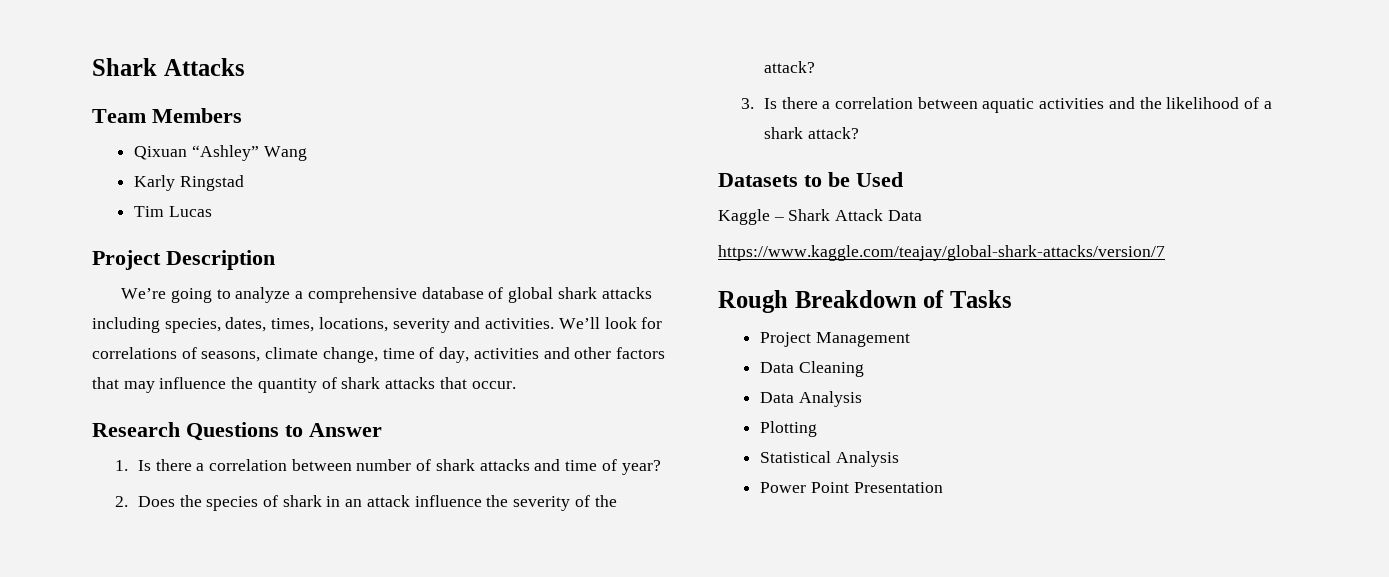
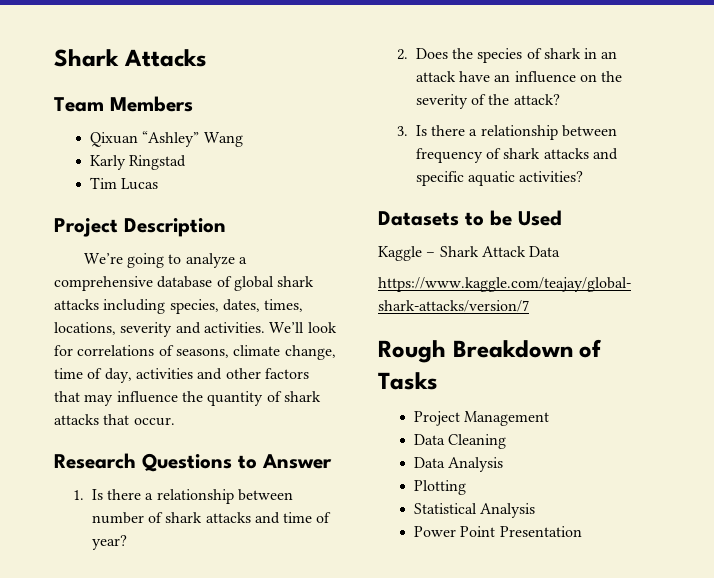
- 1. Is there a correlation between number of shark attacks and time of year?
+ 1. Is there a relationship between number of shark attacks and time of year?
- 2. Does the species of shark in an attack influence the severity of the attack?
+ 2. Does the species of shark in an attack have an influence on the severity of the attack?
- 3. Is there a correlation between aquatic activities and the likelihood of a shark attack?
+ 3. Is there a relationship between frequency of shark attacks and specific aquatic activities?

